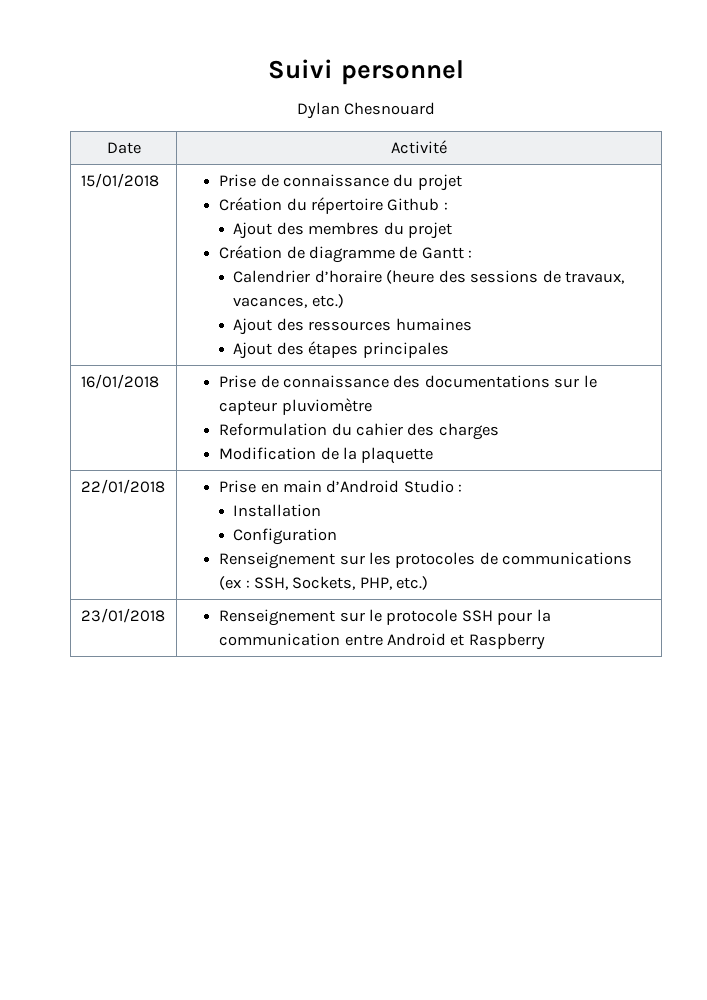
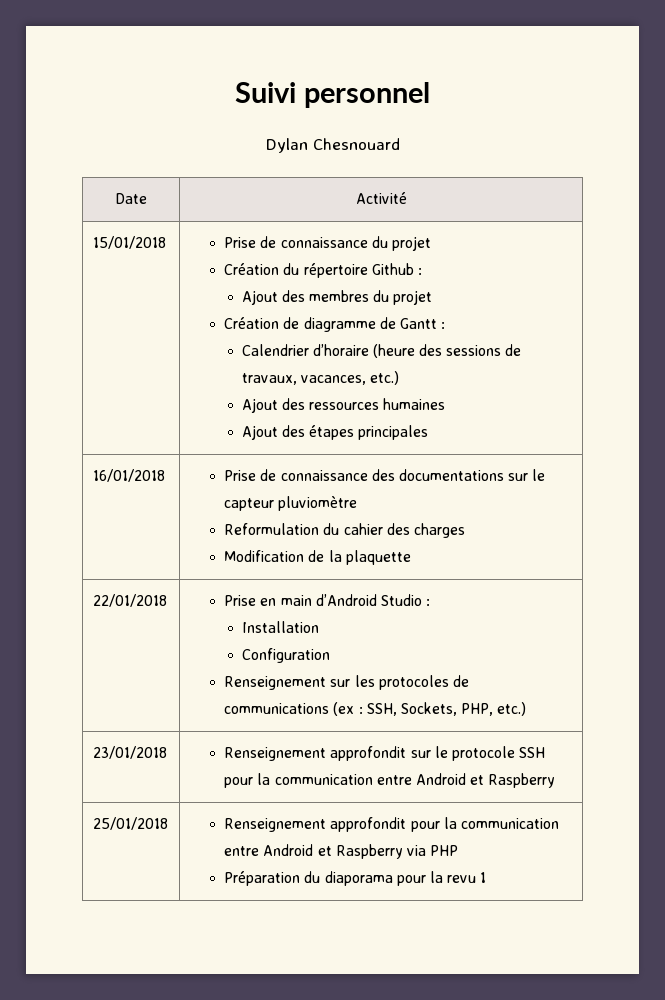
- 23/01/2018 | Renseignement sur le protocole SSH pour la communication entre Android et Raspberry
+ 23/01/2018 | Renseignement approfondit sur le protocole SSH pour la communication entre Android et Raspberry
+ 25/01/2018 | Renseignement approfondit pour la communication entre Android et Raspberry via PHP
+ Préparation du diaporama pour la revu 1

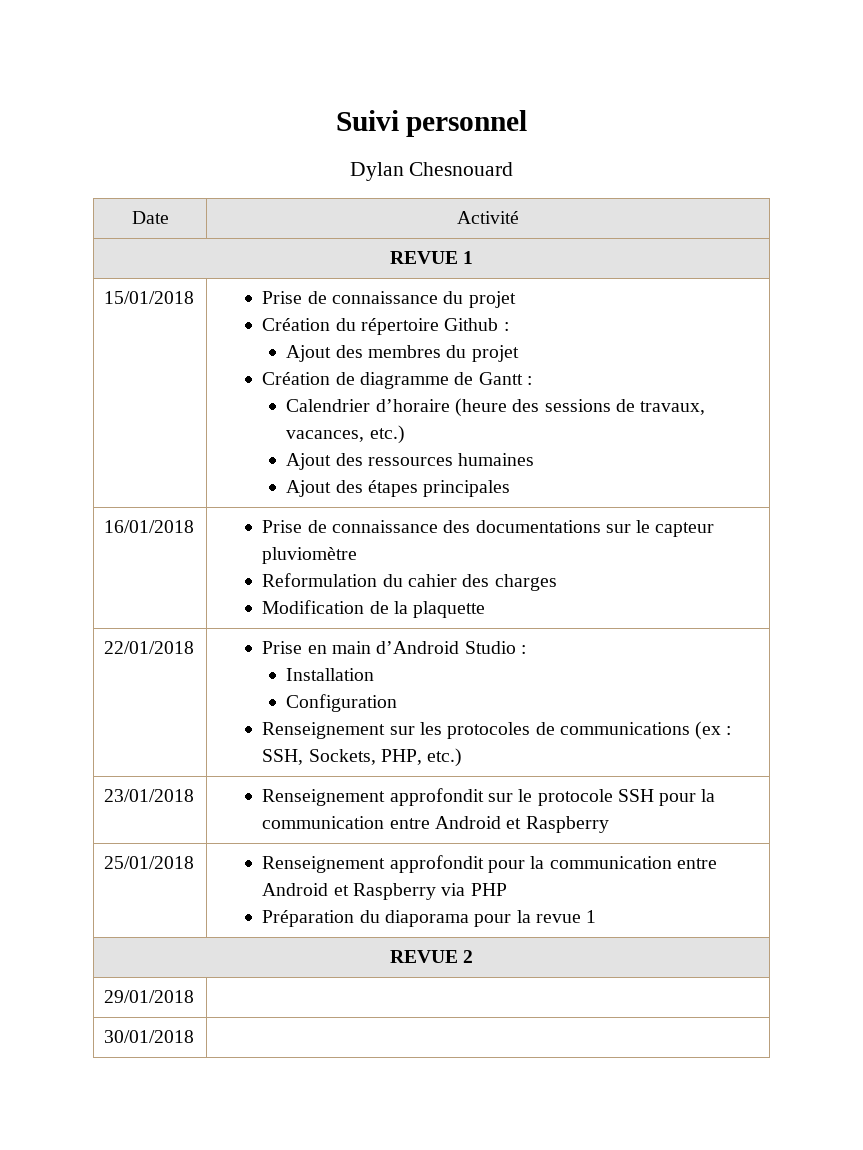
+ REVUE 1
  25/01/2018 | Renseignement approfondit pour la communication entre Android et Raspberry via PHP
- Préparation du diaporama pour la revu 1
+ Préparation du diaporama pour la revue 1
+ REVUE 2
+ 29/01/2018 |
+ 30/01/2018 |

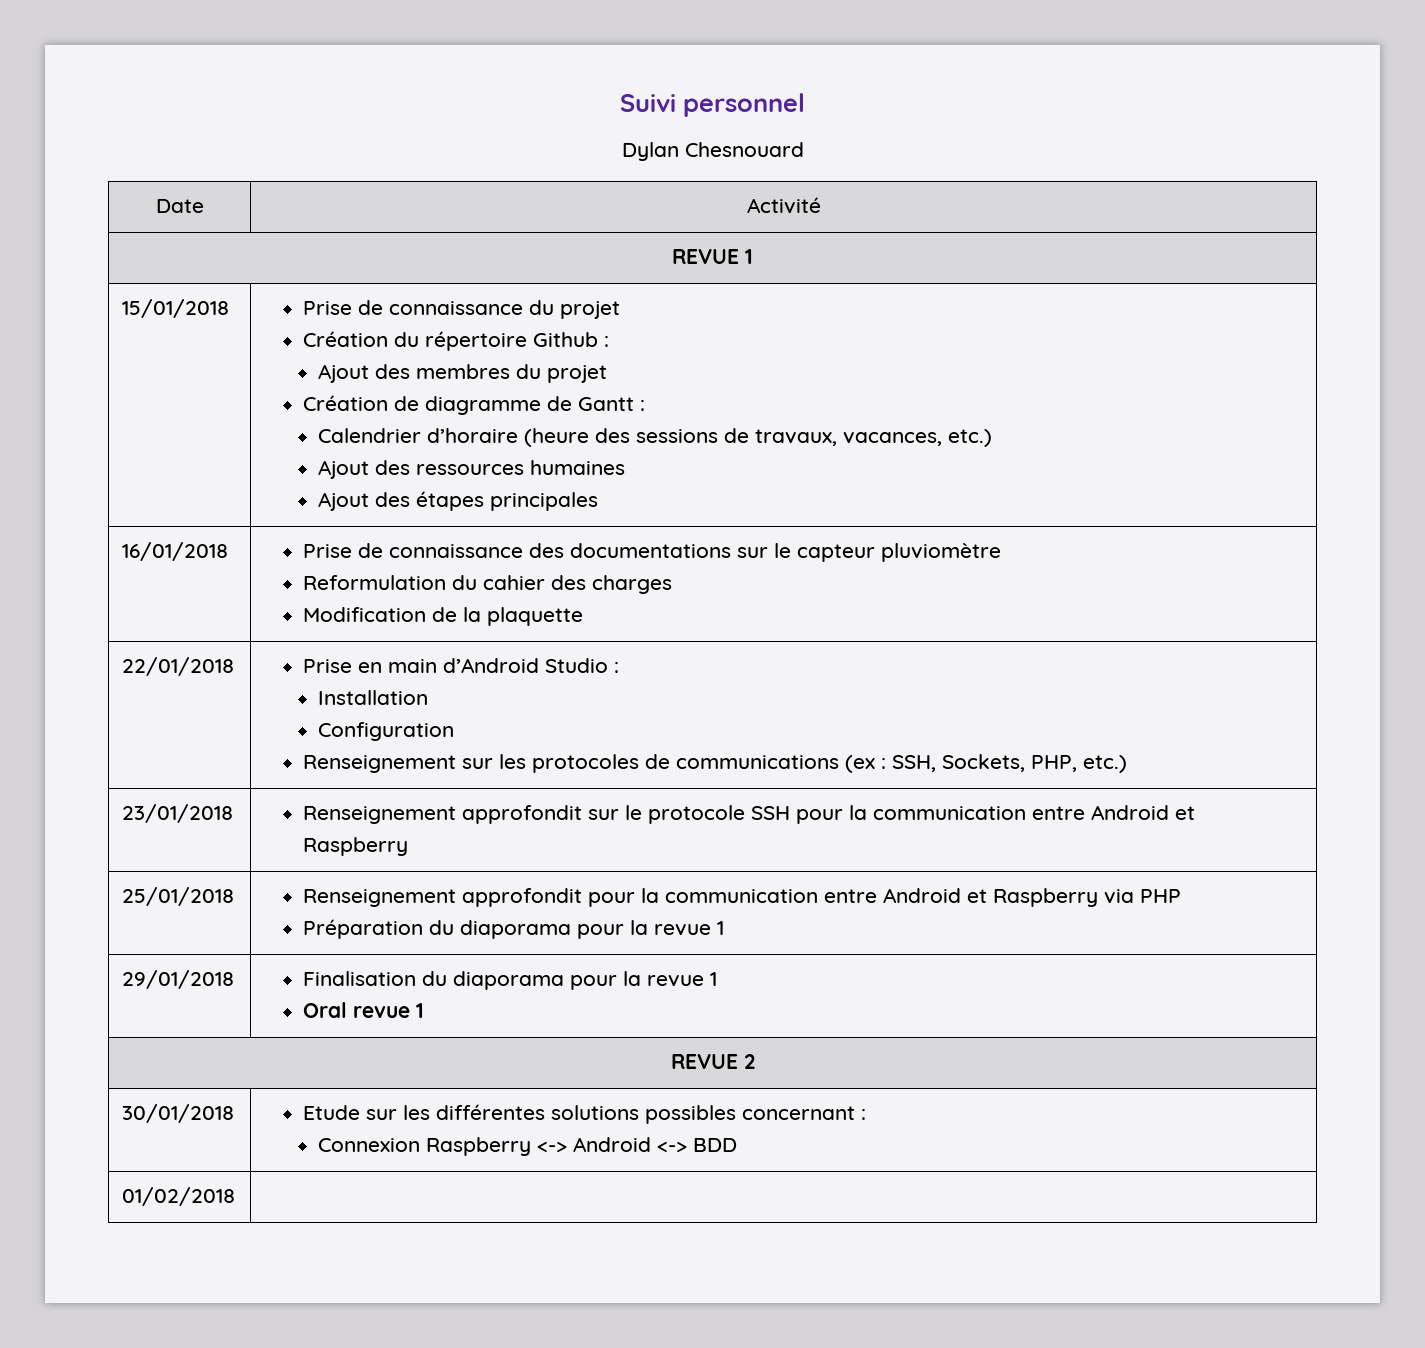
+ 29/01/2018 | Finalisation du diaporama pour la revue 1
+ Oral revue 1
- 29/01/2018 |
- 30/01/2018 |
+ 30/01/2018 | Etude sur les différentes solutions possibles concernant :
+ Connexion Raspberry <-> Android <-> BDD
+ 01/02/2018 |

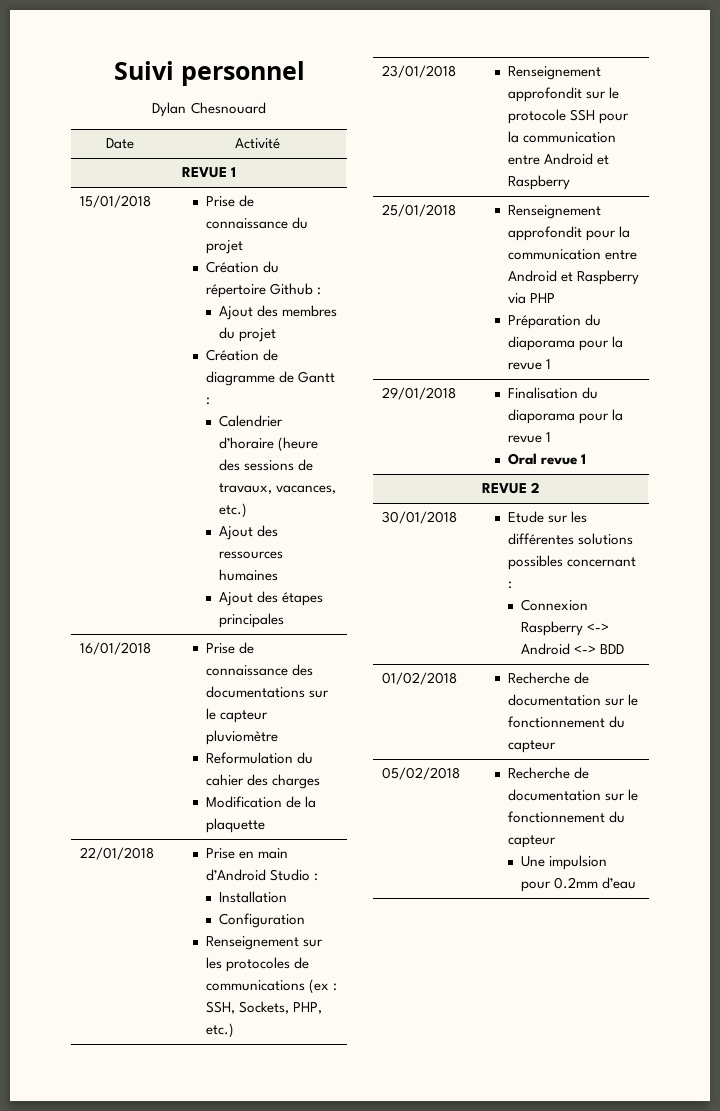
- 01/02/2018 |
+ 01/02/2018 | Recherche de documentation sur le fonctionnement du capteur
+ 05/02/2018 | Recherche de documentation sur le fonctionnement du capteur
+ Une impulsion pour 0.2mm d’eau

